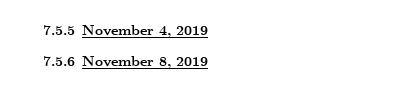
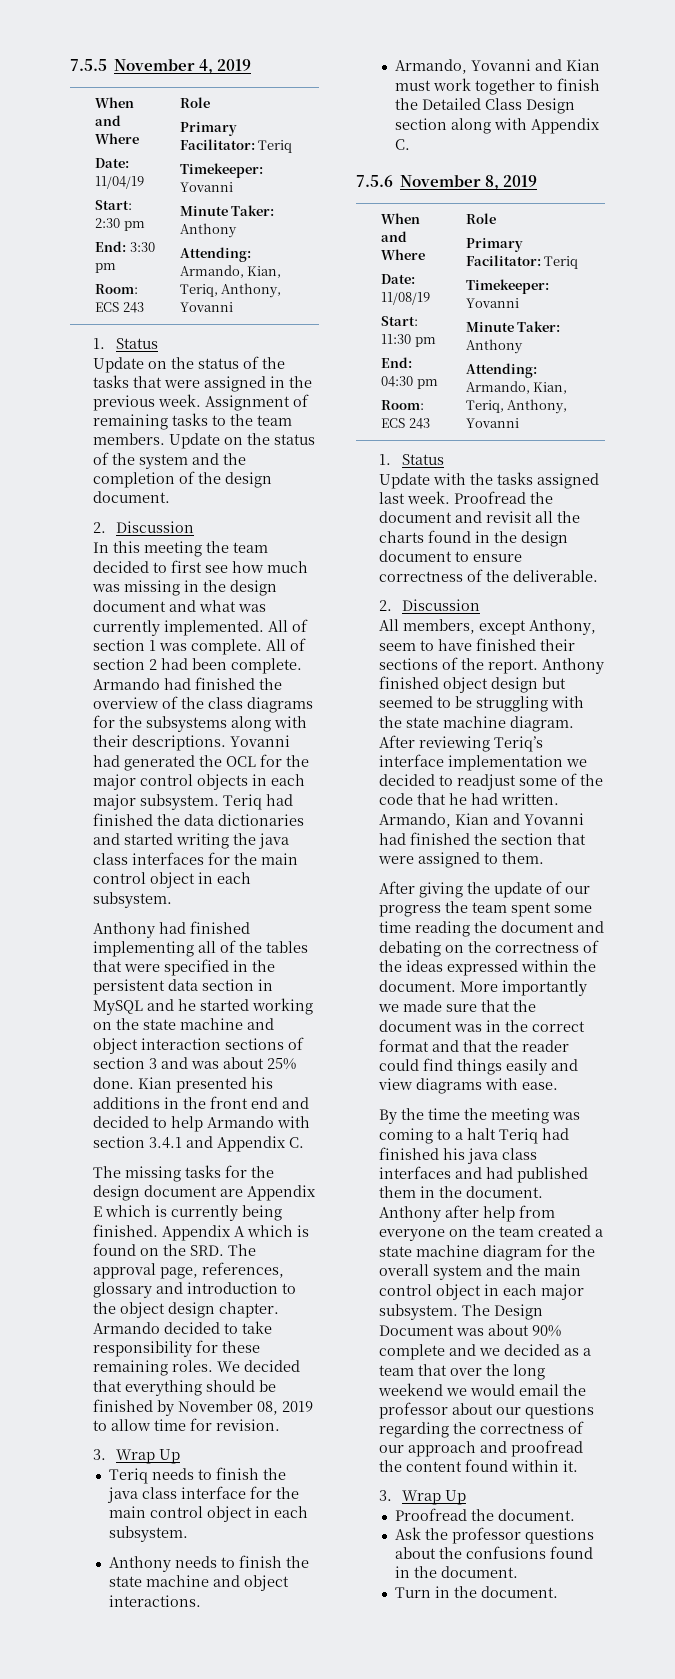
  7.5.5 November 4, 2019
+ When and Where
+ Date: 11/04/19
+ Start: 2:30 pm
+ End: 3:30 pm
+ Room: ECS 243 | Role
+ Primary Facilitator: Teriq
+ Timekeeper: Yovanni
+ Minute Taker: Anthony
+ Attending: Armando, Kian, Teriq, Anthony, Yovanni
+ 1. Status
+ Update on the status of the tasks that were assigned in the previous week. Assignment of remaining tasks to the team members. Update on the status of the system and the completion of the design document.
+ 2. Discussion
+ In this meeting the team decided to first see how much was missing in the design document and what was currently implemented. All of section 1 was complete. All of section 2 had been complete. Armando had finished the overview of the class diagrams for the subsystems along with their descriptions. Yovanni had generated the OCL for the major control objects in each major subsystem. Teriq had finished the data dictionaries and started writing the java class interfaces for the main control object in each subsystem.
+ Anthony had finished implementing all of the tables that were specified in the persistent data section in MySQL and he started working on the state machine and object interaction sections of section 3 and was about 25% done. Kian presented his additions in the front end and decided to help Armando with section 3.4.1 and Appendix C.
+ The missing tasks for the design document are Appendix E which is currently being finished. Appendix A which is found on the SRD. The approval page, references, glossary and introduction to the object design chapter. Armando decided to take responsibility for these remaining roles. We decided that everything should be finished by November 08, 2019 to allow time for revision.
+ 3. Wrap Up
+ Teriq needs to finish the java class interface for the main control object in each subsystem.
+ Anthony needs to finish the state machine and object interactions.
+ Armando, Yovanni and Kian must work together to finish the Detailed Class Design section along with Appendix C.
  7.5.6 November 8, 2019
+ When and Where
+ Date: 11/08/19
+ Start: 11:30 pm
+ End: 04:30 pm
+ Room: ECS 243 | Role
+ Primary Facilitator: Teriq
+ Timekeeper: Yovanni
+ Minute Taker: Anthony
+ Attending: Armando, Kian, Teriq, Anthony, Yovanni
+ 1. Status
+ Update with the tasks assigned last week. Proofread the document and revisit all the charts found in the design document to ensure correctness of the deliverable.
+ 2. Discussion
+ All members, except Anthony, seem to have finished their sections of the report. Anthony finished object design but seemed to be struggling with the state machine diagram. After reviewing Teriq’s interface implementation we decided to readjust some of the code that he had written. Armando, Kian and Yovanni had finished the section that were assigned to them.
+ After giving the update of our progress the team spent some time reading the document and debating on the correctness of the ideas expressed within the document. More importantly we made sure that the document was in the correct format and that the reader could find things easily and view diagrams with ease.
+ By the time the meeting was coming to a halt Teriq had finished his java class interfaces and had published them in the document. Anthony after help from everyone on the team created a state machine diagram for the overall system and the main control object in each major subsystem. The Design Document was about 90% complete and we decided as a team that over the long weekend we would email the professor about our questions regarding the correctness of our approach and proofread the content found within it.
+ 3. Wrap Up
+ Proofread the document.
+ Ask the professor questions about the confusions found in the document.
+ Turn in the document.

